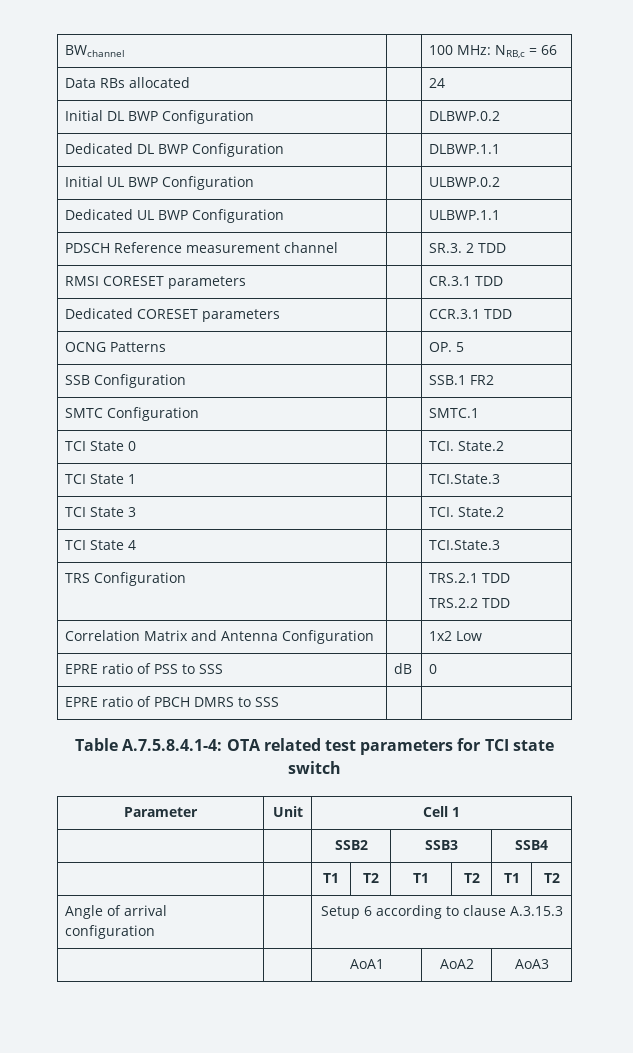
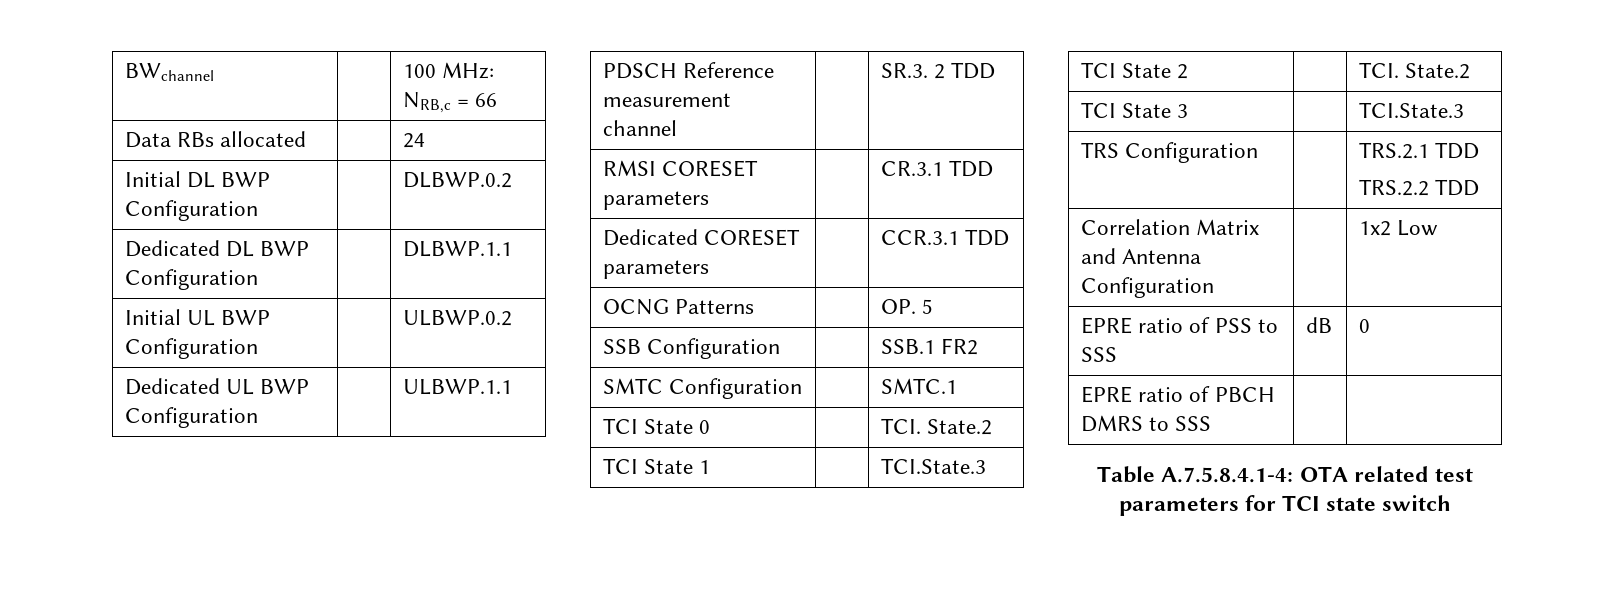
- TCI State 3 | | TCI. State.2
- TCI State 4 | | TCI.State.3
+ TCI State 2 | | TCI. State.2
+ TCI State 3 | | TCI.State.3
- Parameter | Unit | Cell 1
- | | SSB2 | SSB3 | SSB4
- | | T1 | T2 | T1 | T2 | T1 | T2
- Angle of arrival configuration | | Setup 6 according to clause A.3.15.3
- | | AoA1 | AoA2 | AoA3

